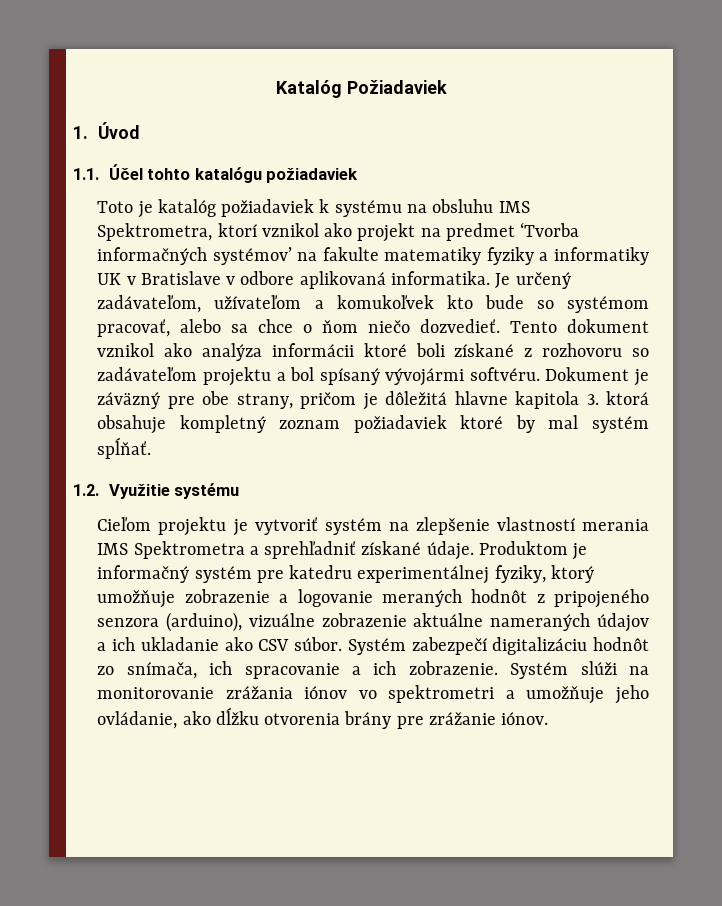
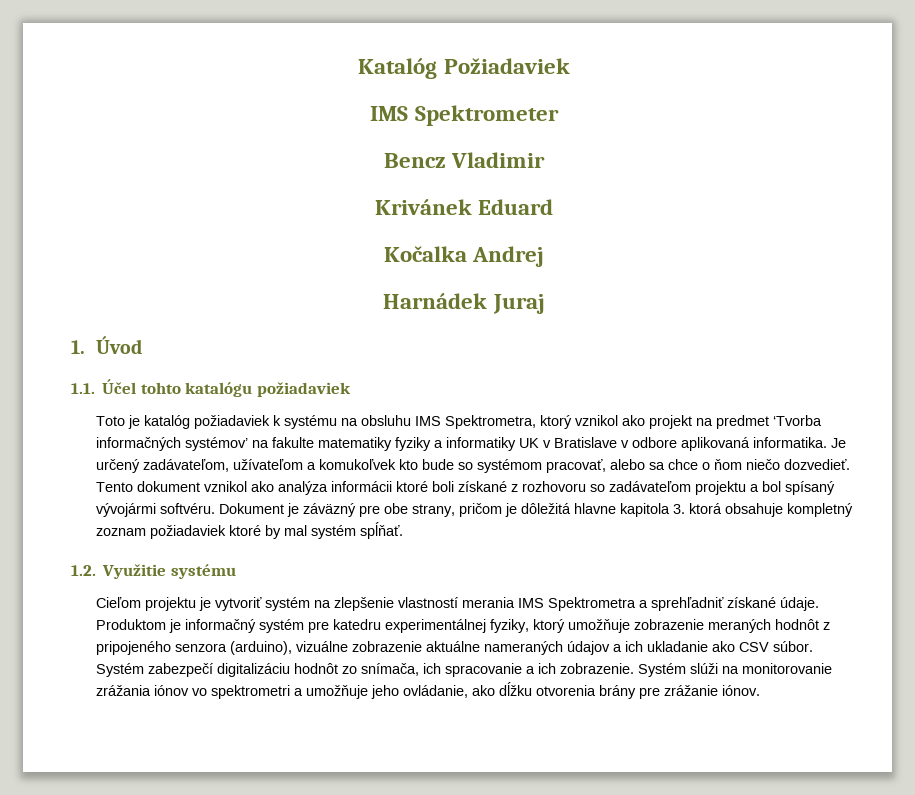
+ IMS Spektrometer
+ Bencz Vladimir
+ Krivánek Eduard
+ Kočalka Andrej
+ Harnádek Juraj
- Toto je katalóg požiadaviek k systému na obsluhu IMS Spektrometra, ktorí vznikol ako projekt na predmet ‘Tvorba informačných systémov’ na fakulte matematiky fyziky a informatiky UK v Bratislave v odbore aplikovaná informatika.
+ Toto je katalóg požiadaviek k systému na obsluhu IMS Spektrometra, ktorý vznikol ako projekt na predmet ‘Tvorba informačných systémov’ na fakulte matematiky fyziky a informatiky UK v Bratislave v odbore aplikovaná informatika.
- Produktom je informačný systém pre katedru experimentálnej fyziky, ktorý umožňuje zobrazenie a logovanie meraných hodnôt z pripojeného senzora (arduino), vizuálne zobrazenie aktuálne nameraných údajov a ich ukladanie ako CSV súbor.
+ Produktom je informačný systém pre katedru experimentálnej fyziky, ktorý umožňuje zobrazenie meraných hodnôt z pripojeného senzora (arduino), vizuálne zobrazenie aktuálne nameraných údajov a ich ukladanie ako CSV súbor.

